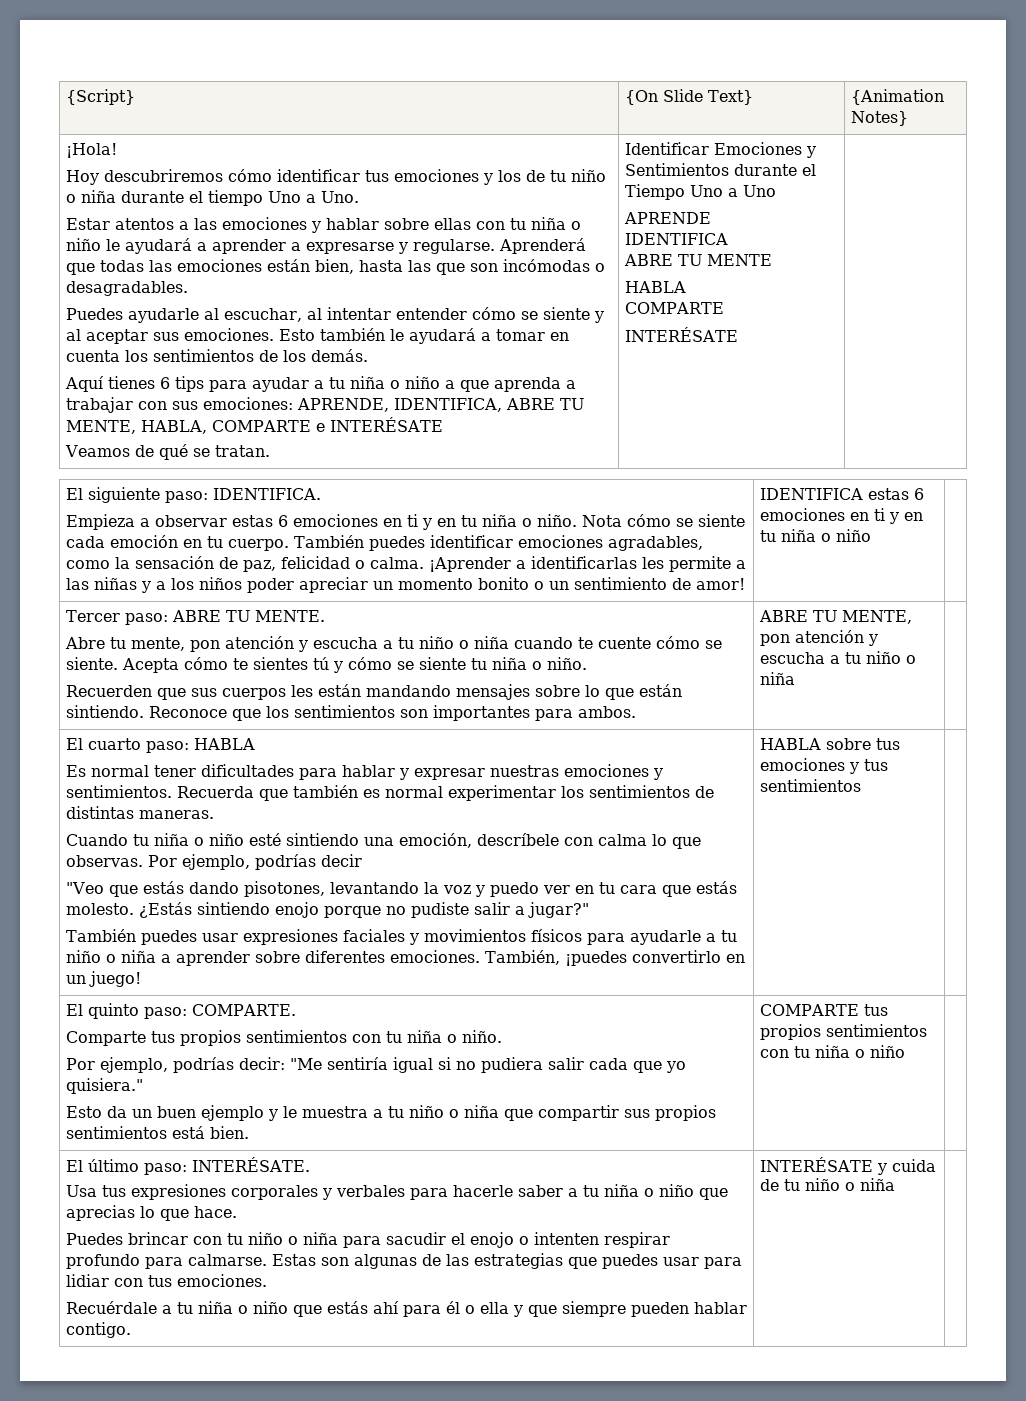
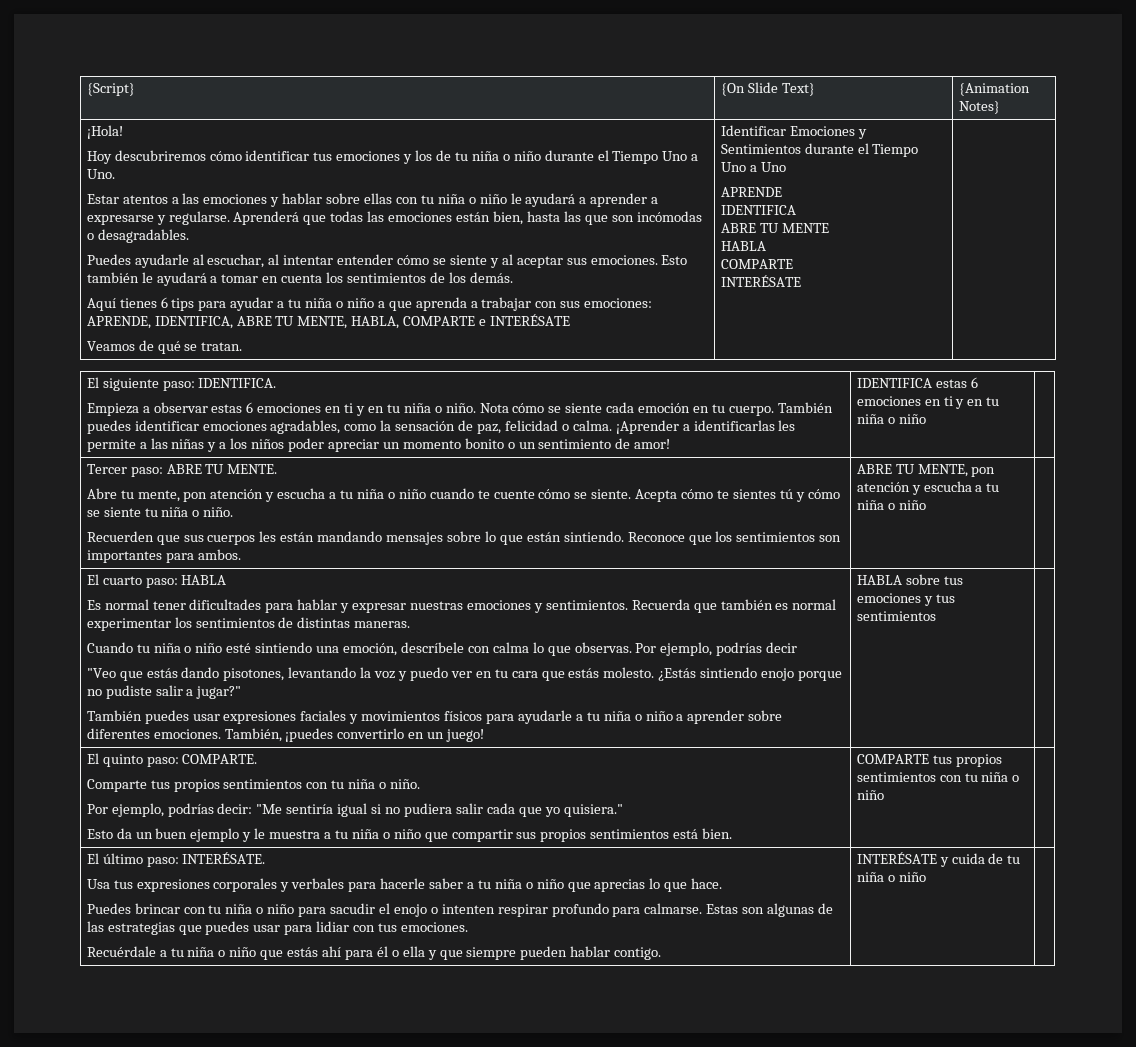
- Hoy descubriremos cómo identificar tus emociones y los de tu niño o niña durante el tiempo Uno a Uno.
+ Hoy descubriremos cómo identificar tus emociones y los de tu niña o niño durante el Tiempo Uno a Uno.
- Abre tu mente, pon atención y escucha a tu niño o niña cuando te cuente cómo se siente.
+ Abre tu mente, pon atención y escucha a tu niña o niño cuando te cuente cómo se siente.
- ABRE TU MENTE, pon atención y escucha a tu niño o niña
+ ABRE TU MENTE, pon atención y escucha a tu niña o niño
- También puedes usar expresiones faciales y movimientos físicos para ayudarle a tu niño o niña a aprender sobre diferentes emociones.
+ También puedes usar expresiones faciales y movimientos físicos para ayudarle a tu niña o niño a aprender sobre diferentes emociones.
- Esto da un buen ejemplo y le muestra a tu niño o niña que compartir sus propios sentimientos está bien.
+ Esto da un buen ejemplo y le muestra a tu niña o niño que compartir sus propios sentimientos está bien.
- Puedes brincar con tu niño o niña para sacudir el enojo o intenten respirar profundo para calmarse.
+ Puedes brincar con tu niña o niño para sacudir el enojo o intenten respirar profundo para calmarse.
- INTERÉSATE y cuida de tu niño o niña
+ INTERÉSATE y cuida de tu niña o niño

